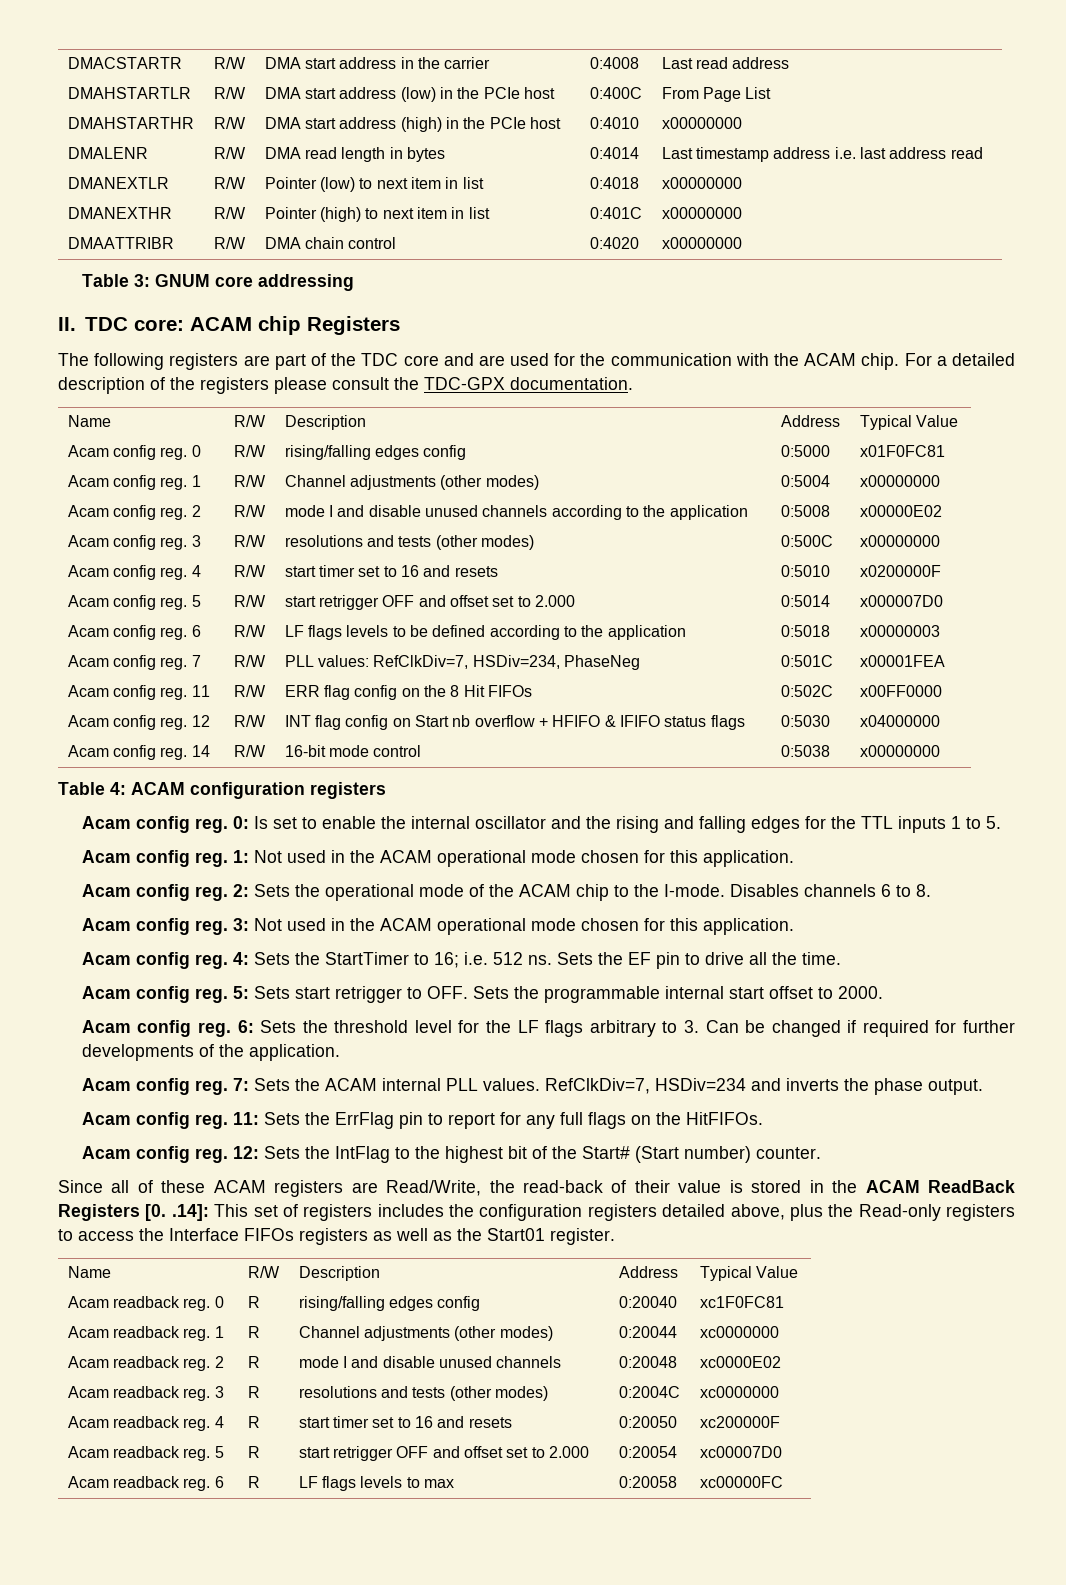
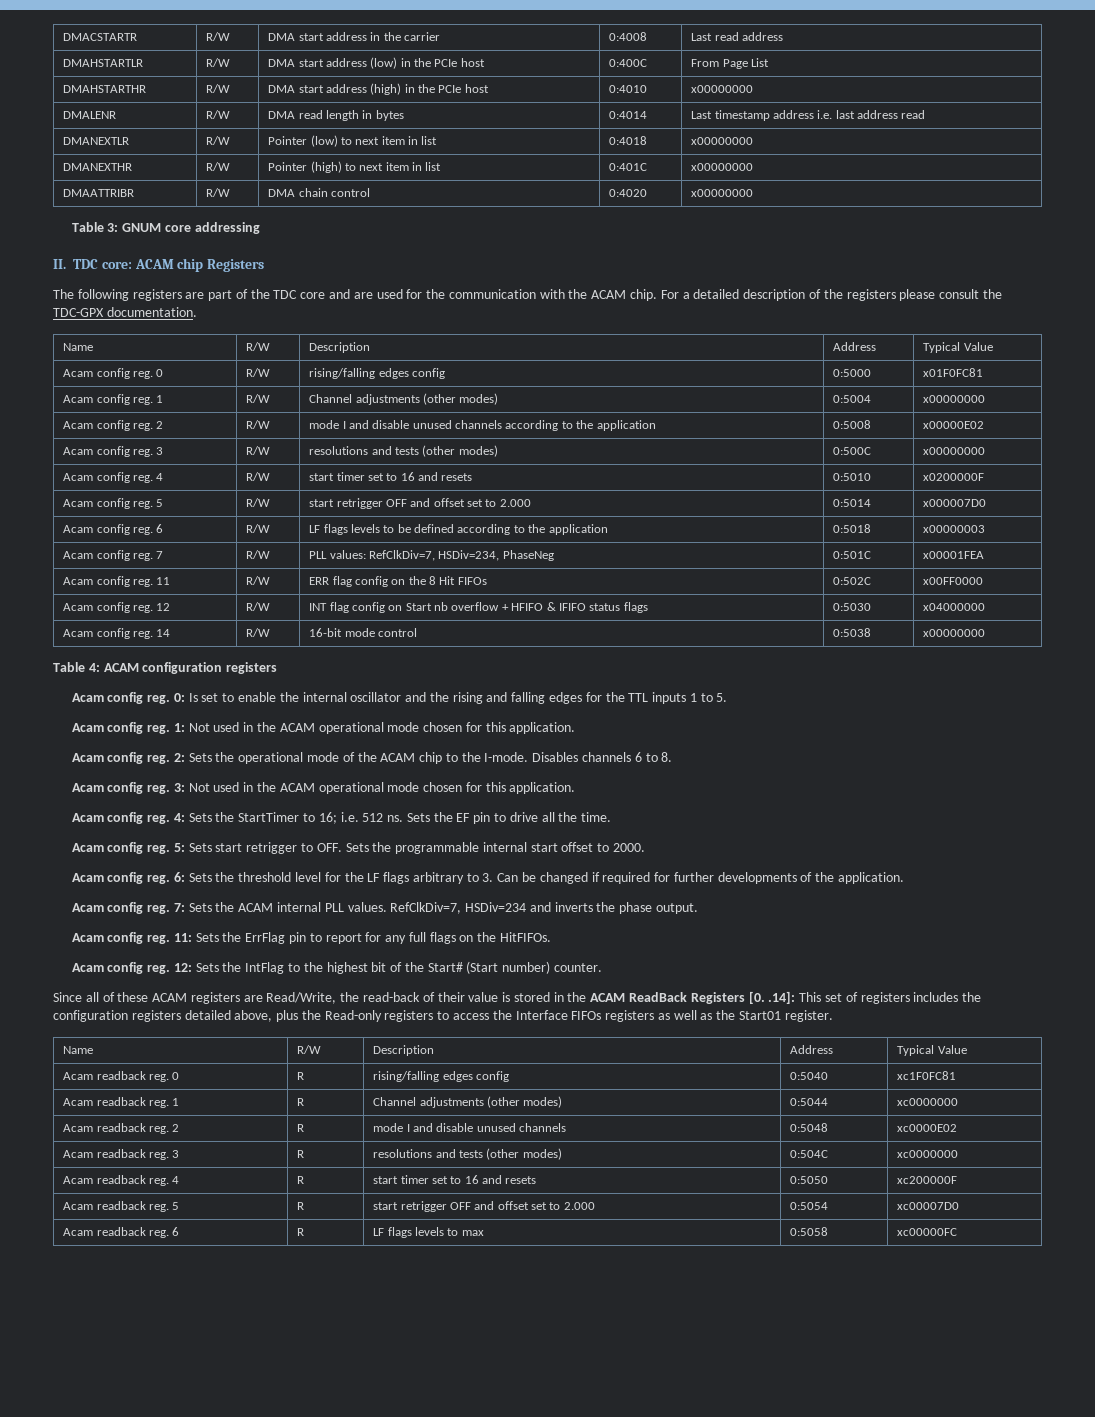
- Acam readback reg. 0 | R | rising/falling edges config | 0:20040 | xc1F0FC81
+ Acam readback reg. 0 | R | rising/falling edges config | 0:5040 | xc1F0FC81
- Acam readback reg. 1 | R | Channel adjustments (other modes) | 0:20044 | xc0000000
+ Acam readback reg. 1 | R | Channel adjustments (other modes) | 0:5044 | xc0000000
- Acam readback reg. 2 | R | mode I and disable unused channels | 0:20048 | xc0000E02
+ Acam readback reg. 2 | R | mode I and disable unused channels | 0:5048 | xc0000E02
- Acam readback reg. 3 | R | resolutions and tests (other modes) | 0:2004C | xc0000000
+ Acam readback reg. 3 | R | resolutions and tests (other modes) | 0:504C | xc0000000
- Acam readback reg. 4 | R | start timer set to 16 and resets | 0:20050 | xc200000F
+ Acam readback reg. 4 | R | start timer set to 16 and resets | 0:5050 | xc200000F
- Acam readback reg. 5 | R | start retrigger OFF and offset set to 2.000 | 0:20054 | xc00007D0
+ Acam readback reg. 5 | R | start retrigger OFF and offset set to 2.000 | 0:5054 | xc00007D0
- Acam readback reg. 6 | R | LF flags levels to max | 0:20058 | xc00000FC
+ Acam readback reg. 6 | R | LF flags levels to max | 0:5058 | xc00000FC

